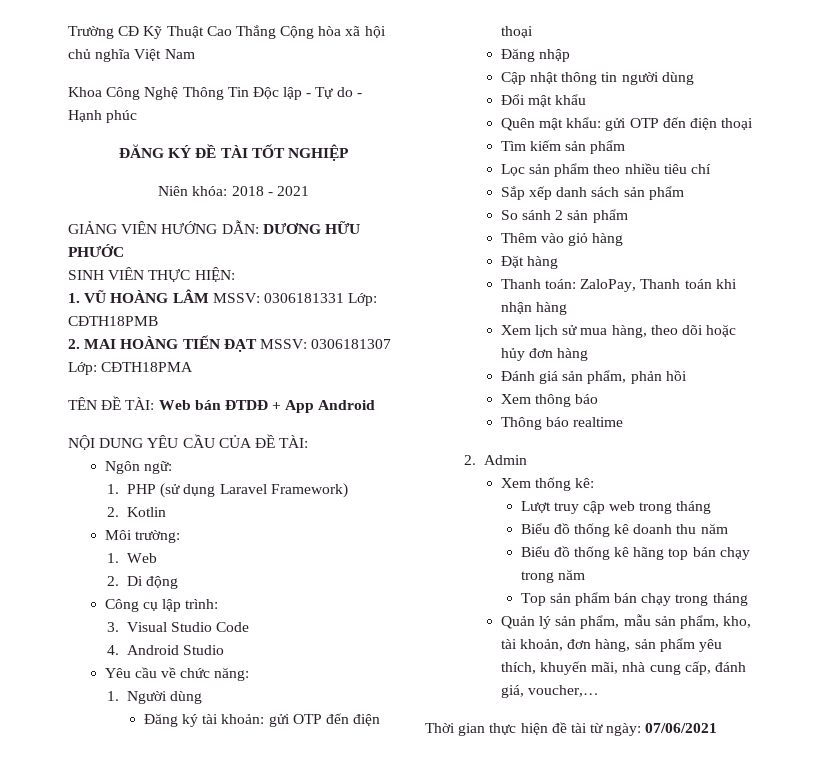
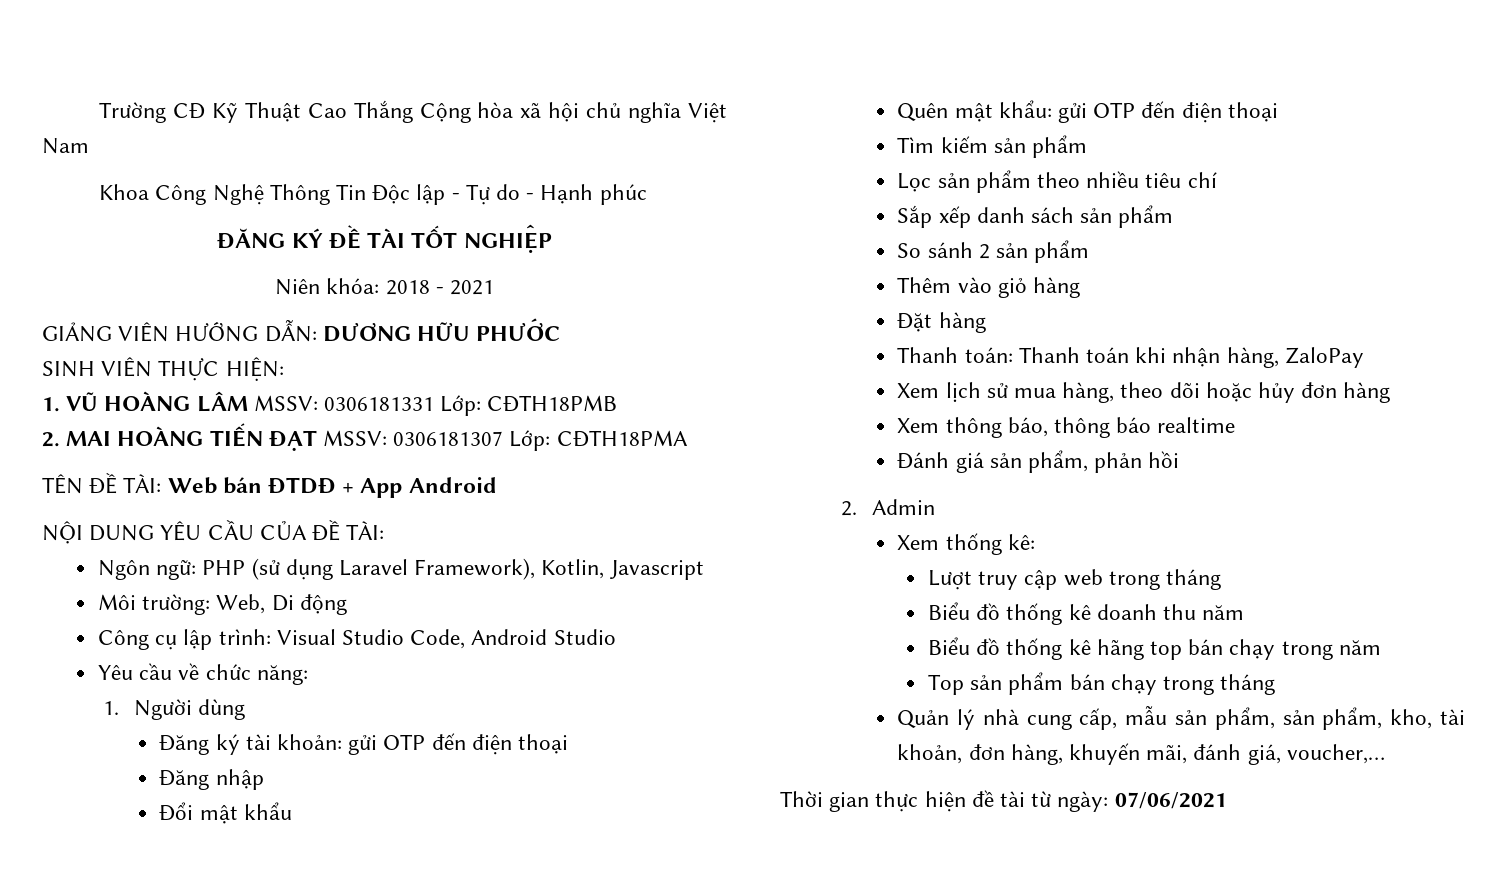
- Ngôn ngữ:
- 1. PHP (sử dụng Laravel Framework)
- 2. Kotlin
+ Ngôn ngữ: PHP (sử dụng Laravel Framework), Kotlin, Javascript
- Môi trường:
- 1. Web
- 2. Di động
+ Môi trường: Web, Di động
- Công cụ lập trình:
- 3. Visual Studio Code
- 4. Android Studio
+ Công cụ lập trình: Visual Studio Code, Android Studio
- Cập nhật thông tin người dùng
- Thanh toán: ZaloPay, Thanh toán khi nhận hàng
+ Thanh toán: Thanh toán khi nhận hàng, ZaloPay
+ Xem thông báo, thông báo realtime
- Xem thông báo
- Thông báo realtime
- Quản lý sản phẩm, mẫu sản phẩm, kho, tài khoản, đơn hàng, sản phẩm yêu thích, khuyến mãi, nhà cung cấp, đánh giá, voucher,…
+ Quản lý nhà cung cấp, mẫu sản phẩm, sản phẩm, kho, tài khoản, đơn hàng, khuyến mãi, đánh giá, voucher,…

